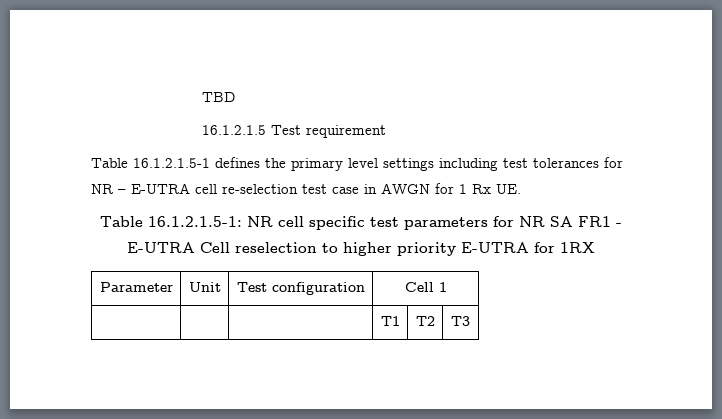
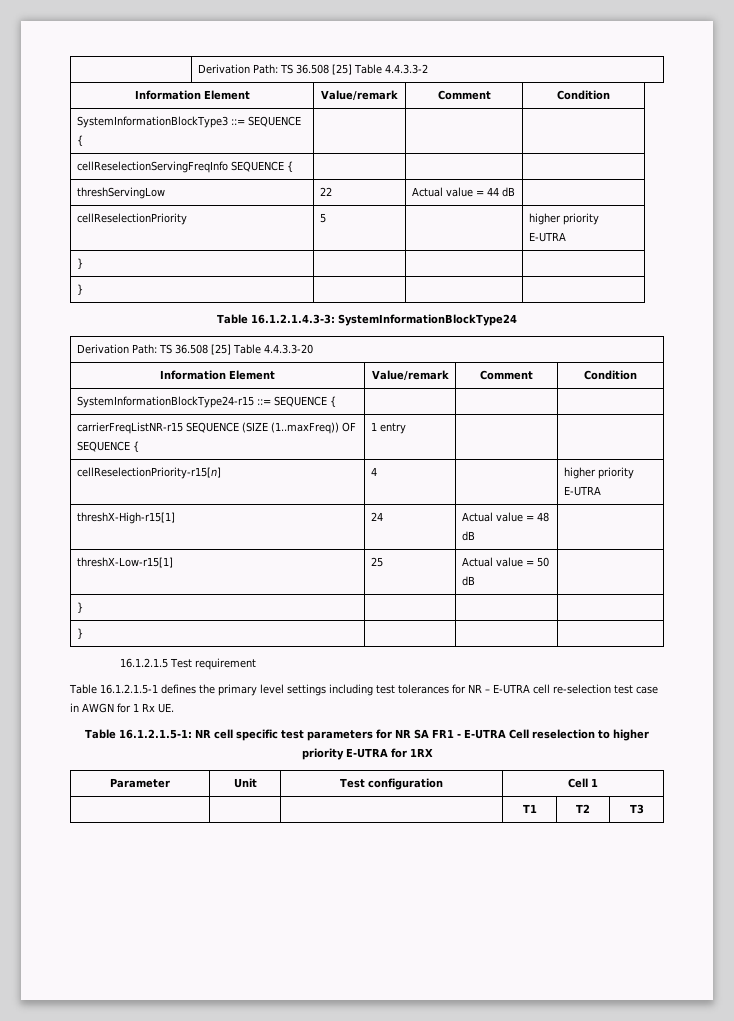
- TBD
+ | Derivation Path: TS 36.508 [25] Table 4.4.3.3-2
+ Information Element | Value/remark | Comment | Condition
+ SystemInformationBlockType3 ::= SEQUENCE { | | |
+ cellReselectionServingFreqInfo SEQUENCE { | | |
+ threshServingLow | 22 | Actual value = 44 dB |
+ cellReselectionPriority | 5 | | higher priority E-UTRA
+ } | | |
+ } | | |
+ Table 16.1.2.1.4.3-3: SystemInformationBlockType24
+ Derivation Path: TS 36.508 [25] Table 4.4.3.3-20
+ Information Element | Value/remark | Comment | Condition
+ SystemInformationBlockType24-r15 ::= SEQUENCE { | | |
+ carrierFreqListNR-r15 SEQUENCE (SIZE (1..maxFreq)) OF SEQUENCE { | 1 entry | |
+ cellReselectionPriority-r15[n] | 4 | | higher priority E-UTRA
+ threshX-High-r15[1] | 24 | Actual value = 48 dB |
+ threshX-Low-r15[1] | 25 | Actual value = 50 dB |
+ } | | |
+ } | | |

